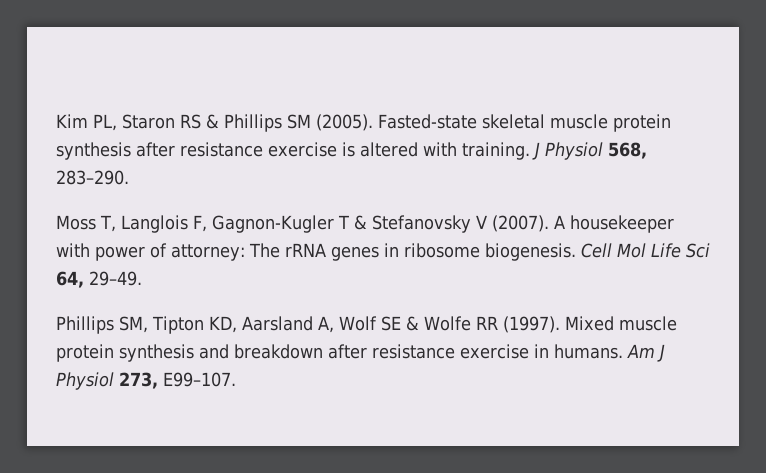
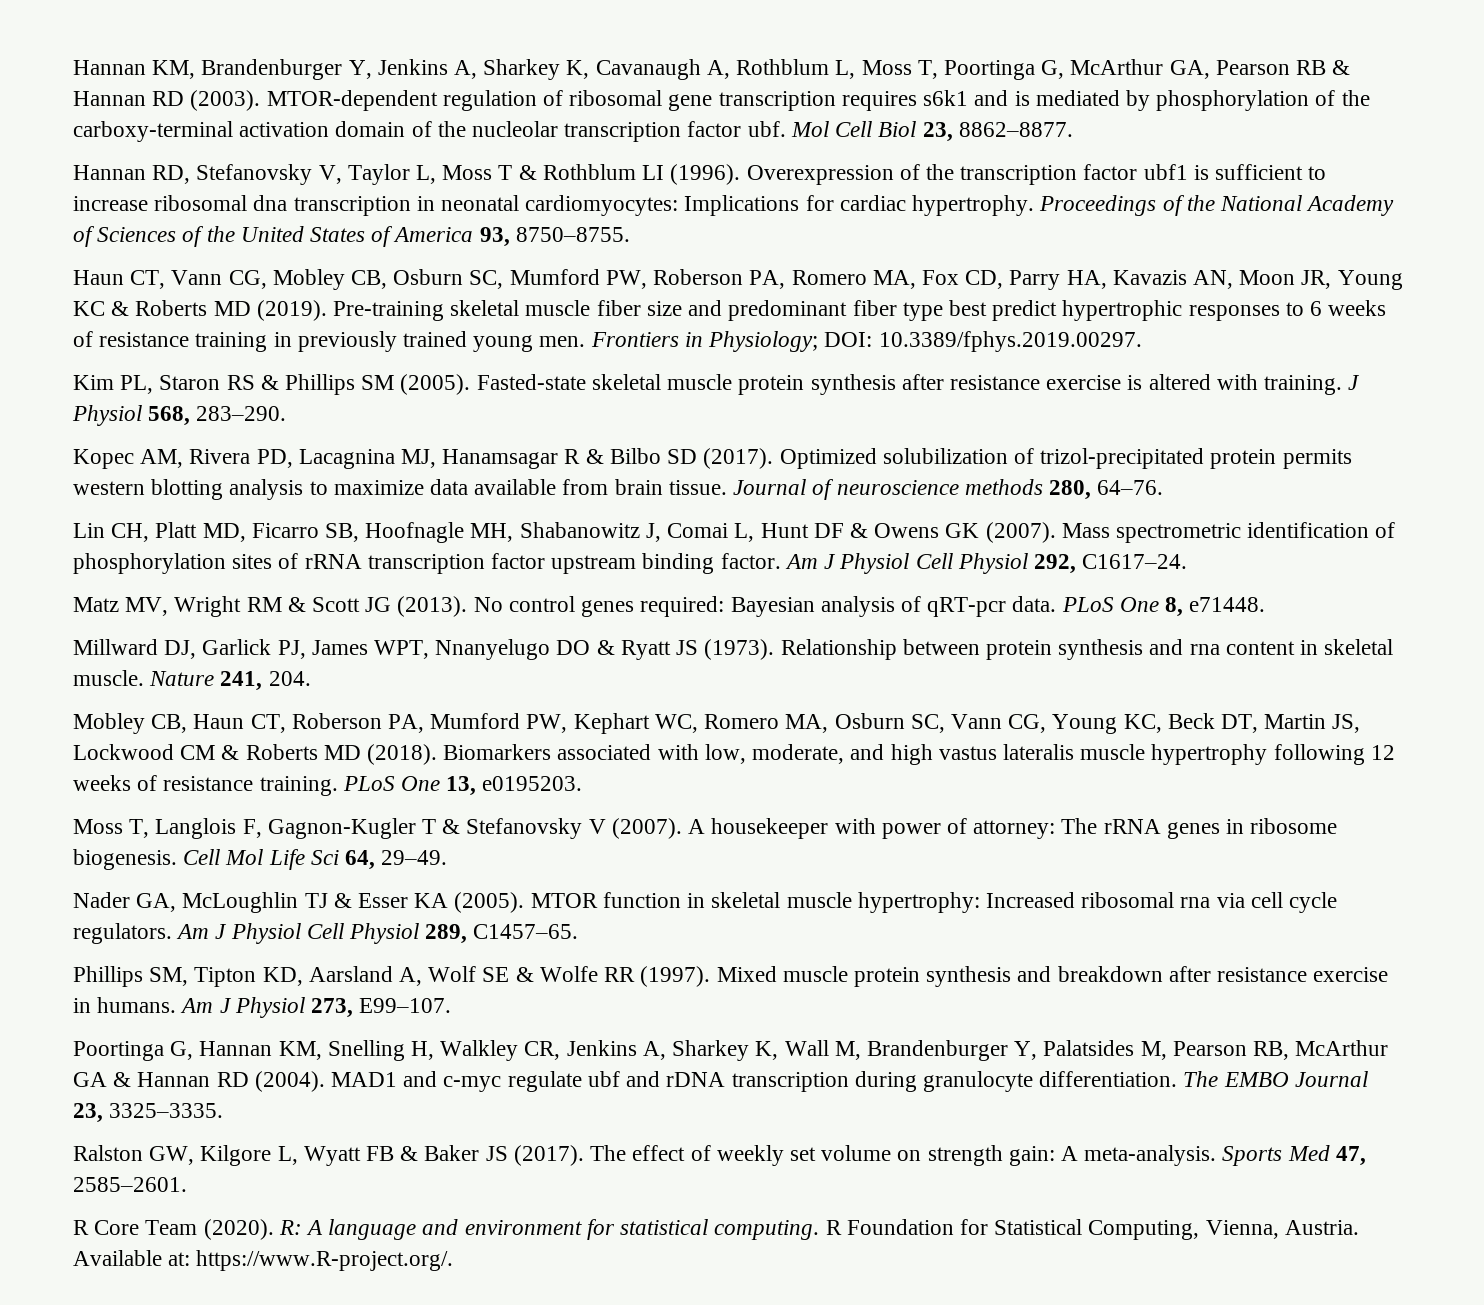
+ Hannan KM, Brandenburger Y, Jenkins A, Sharkey K, Cavanaugh A, Rothblum L, Moss T, Poortinga G, McArthur GA, Pearson RB & Hannan RD (2003). MTOR-dependent regulation of ribosomal gene transcription requires s6k1 and is mediated by phosphorylation of the carboxy-terminal activation domain of the nucleolar transcription factor ubf. Mol Cell Biol 23, 8862–8877.
+ Hannan RD, Stefanovsky V, Taylor L, Moss T & Rothblum LI (1996). Overexpression of the transcription factor ubf1 is sufficient to increase ribosomal dna transcription in neonatal cardiomyocytes: Implications for cardiac hypertrophy. Proceedings of the National Academy of Sciences of the United States of America 93, 8750–8755.
+ Haun CT, Vann CG, Mobley CB, Osburn SC, Mumford PW, Roberson PA, Romero MA, Fox CD, Parry HA, Kavazis AN, Moon JR, Young KC & Roberts MD (2019). Pre-training skeletal muscle fiber size and predominant fiber type best predict hypertrophic responses to 6 weeks of resistance training in previously trained young men. Frontiers in Physiology; DOI: 10.3389/fphys.2019.00297.
+ Kopec AM, Rivera PD, Lacagnina MJ, Hanamsagar R & Bilbo SD (2017). Optimized solubilization of trizol-precipitated protein permits western blotting analysis to maximize data available from brain tissue. Journal of neuroscience methods 280, 64–76.
+ Lin CH, Platt MD, Ficarro SB, Hoofnagle MH, Shabanowitz J, Comai L, Hunt DF & Owens GK (2007). Mass spectrometric identification of phosphorylation sites of rRNA transcription factor upstream binding factor. Am J Physiol Cell Physiol 292, C1617–24.
+ Matz MV, Wright RM & Scott JG (2013). No control genes required: Bayesian analysis of qRT-pcr data. PLoS One 8, e71448.
+ Millward DJ, Garlick PJ, James WPT, Nnanyelugo DO & Ryatt JS (1973). Relationship between protein synthesis and rna content in skeletal muscle. Nature 241, 204.
+ Mobley CB, Haun CT, Roberson PA, Mumford PW, Kephart WC, Romero MA, Osburn SC, Vann CG, Young KC, Beck DT, Martin JS, Lockwood CM & Roberts MD (2018). Biomarkers associated with low, moderate, and high vastus lateralis muscle hypertrophy following 12 weeks of resistance training. PLoS One 13, e0195203.
+ Nader GA, McLoughlin TJ & Esser KA (2005). MTOR function in skeletal muscle hypertrophy: Increased ribosomal rna via cell cycle regulators. Am J Physiol Cell Physiol 289, C1457–65.
+ Poortinga G, Hannan KM, Snelling H, Walkley CR, Jenkins A, Sharkey K, Wall M, Brandenburger Y, Palatsides M, Pearson RB, McArthur GA & Hannan RD (2004). MAD1 and c-myc regulate ubf and rDNA transcription during granulocyte differentiation. The EMBO Journal 23, 3325–3335.
+ Ralston GW, Kilgore L, Wyatt FB & Baker JS (2017). The effect of weekly set volume on strength gain: A meta-analysis. Sports Med 47, 2585–2601.
+ R Core Team (2020). R: A language and environment for statistical computing. R Foundation for Statistical Computing, Vienna, Austria. Available at: https://www.R-project.org/.

